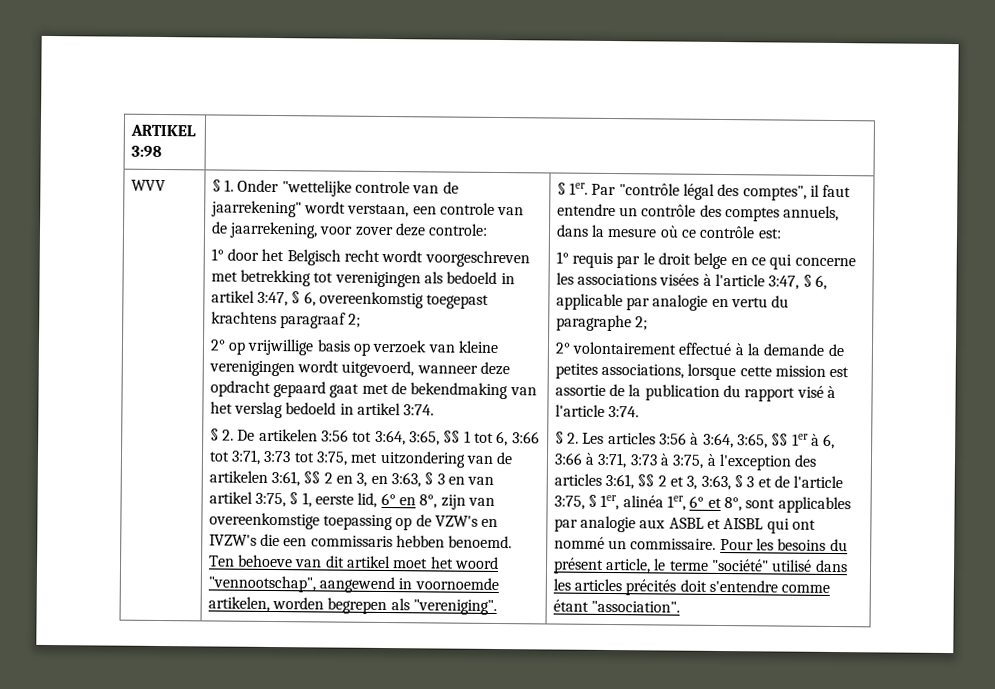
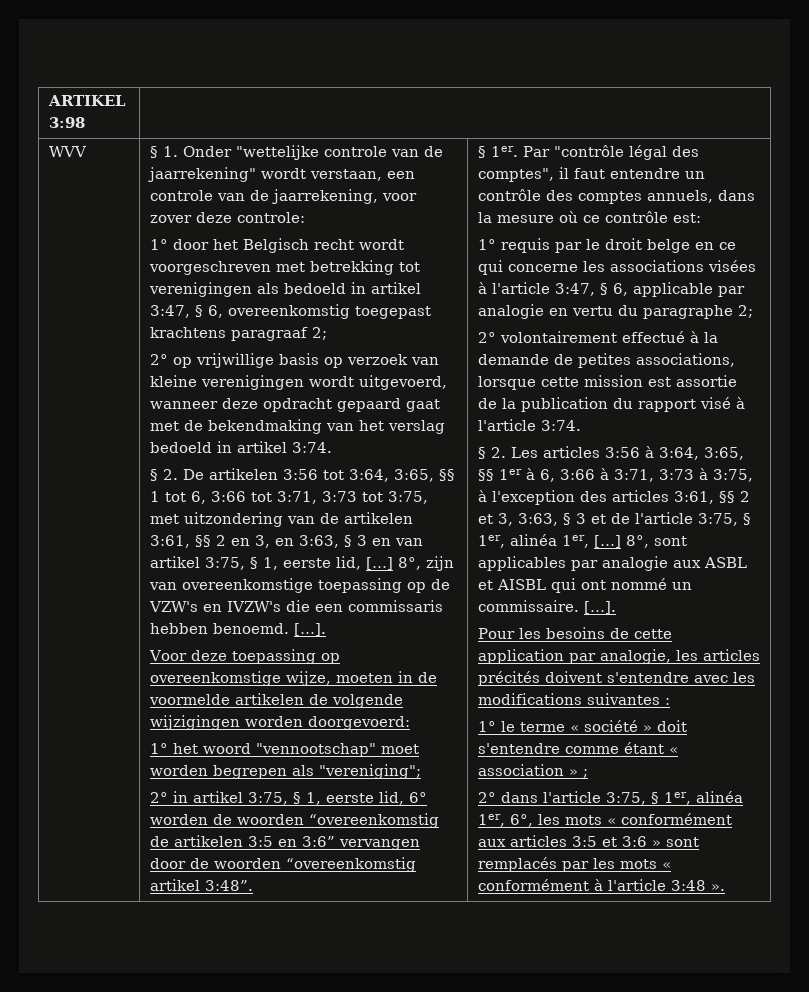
- § 2. De artikelen 3:56 tot 3:64, 3:65, §§ 1 tot 6, 3:66 tot 3:71, 3:73 tot 3:75, met uitzondering van de artikelen 3:61, §§ 2 en 3, en 3:63, § 3 en van artikel 3:75, § 1, eerste lid, 6° en 8°, zijn van overeenkomstige toepassing op de VZW's en IVZW's die een commissaris hebben benoemd. Ten behoeve van dit artikel moet het woord "vennootschap", aangewend in voornoemde artikelen, worden begrepen als "vereniging".
+ § 2. De artikelen 3:56 tot 3:64, 3:65, §§ 1 tot 6, 3:66 tot 3:71, 3:73 tot 3:75, met uitzondering van de artikelen 3:61, §§ 2 en 3, en 3:63, § 3 en van artikel 3:75, § 1, eerste lid, […] 8°, zijn van overeenkomstige toepassing op de VZW's en IVZW's die een commissaris hebben benoemd. […].
+ Voor deze toepassing op overeenkomstige wijze, moeten in de voormelde artikelen de volgende wijzigingen worden doorgevoerd:
+ 1° het woord "vennootschap" moet worden begrepen als "vereniging";
+ 2° in artikel 3:75, § 1, eerste lid, 6° worden de woorden “overeenkomstig de artikelen 3:5 en 3:6” vervangen door de woorden “overeenkomstig artikel 3:48”.
- § 2. Les articles 3:56 à 3:64, 3:65, §§ 1er à 6, 3:66 à 3:71, 3:73 à 3:75, à l'exception des articles 3:61, §§ 2 et 3, 3:63, § 3 et de l'article 3:75, § 1er, alinéa 1er, 6° et 8°, sont applicables par analogie aux ASBL et AISBL qui ont nommé un commissaire. Pour les besoins du présent article, le terme "société" utilisé dans les articles précités doit s'entendre comme étant "association".
+ § 2. Les articles 3:56 à 3:64, 3:65, §§ 1er à 6, 3:66 à 3:71, 3:73 à 3:75, à l'exception des articles 3:61, §§ 2 et 3, 3:63, § 3 et de l'article 3:75, § 1er, alinéa 1er, […] 8°, sont applicables par analogie aux ASBL et AISBL qui ont nommé un commissaire. […].
+ Pour les besoins de cette application par analogie, les articles précités doivent s'entendre avec les modifications suivantes :
+ 1° le terme « société » doit s'entendre comme étant « association » ;
+ 2° dans l'article 3:75, § 1er, alinéa 1er, 6°, les mots « conformément aux articles 3:5 et 3:6 » sont remplacés par les mots « conformément à l'article 3:48 ».

